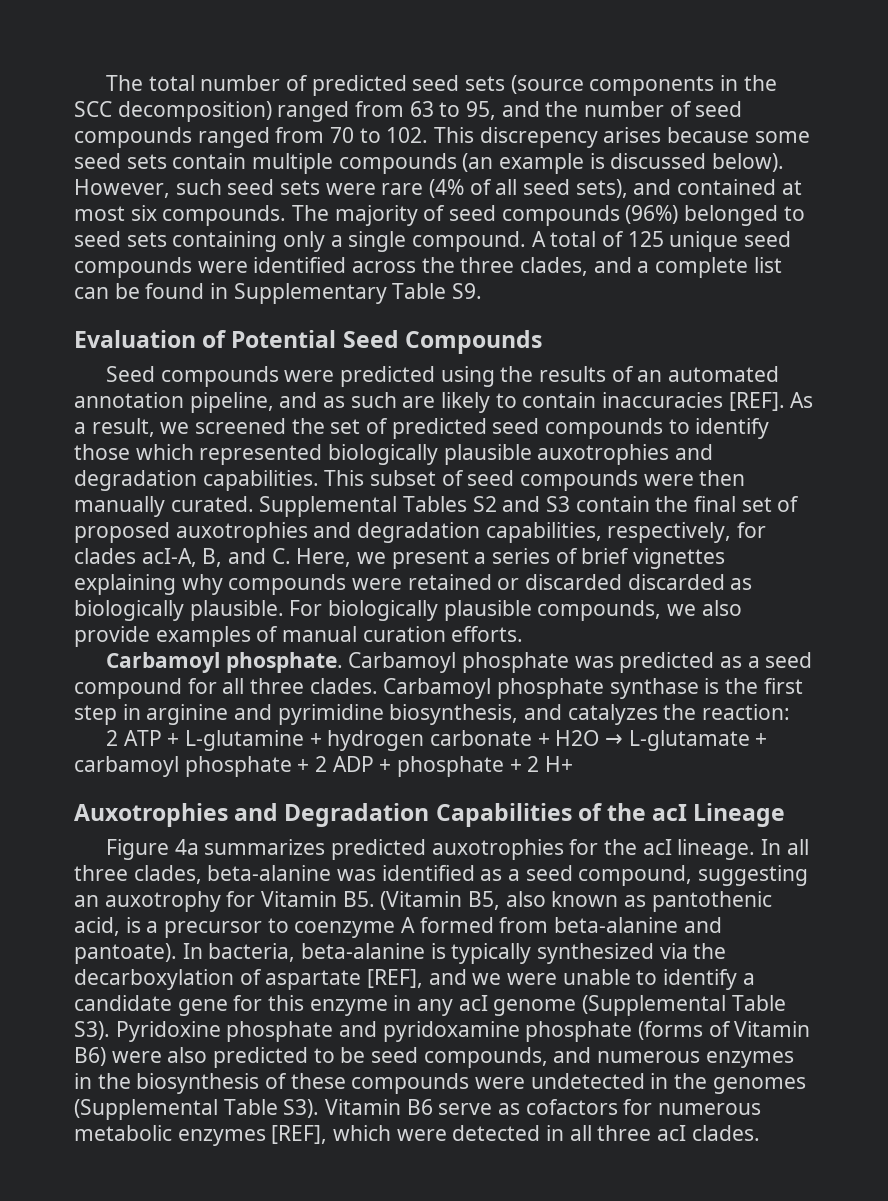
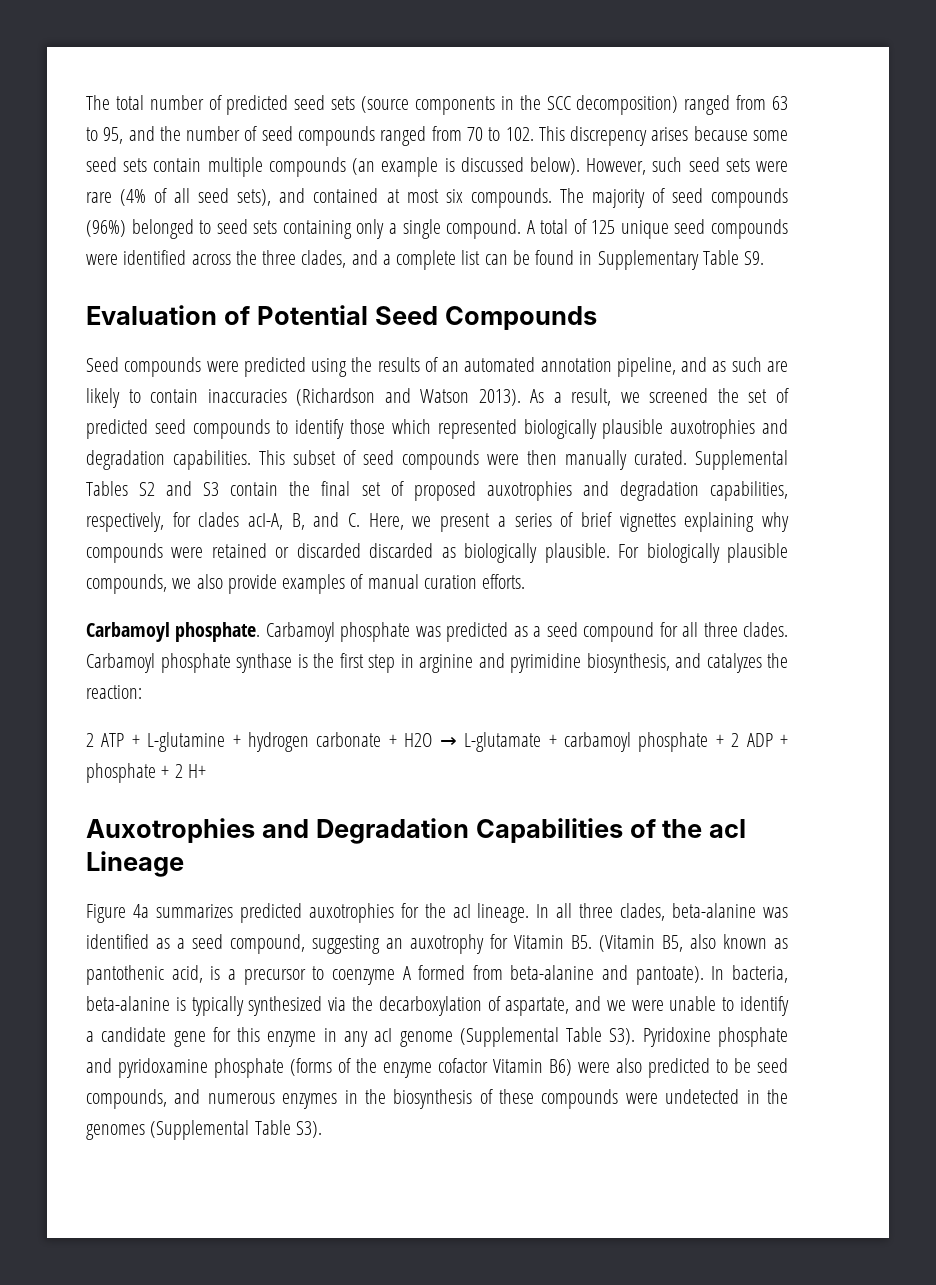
- Seed compounds were predicted using the results of an automated annotation pipeline, and as such are likely to contain inaccuracies [REF].
+ Seed compounds were predicted using the results of an automated annotation pipeline, and as such are likely to contain inaccuracies (Richardson and Watson 2013).
- In bacteria, beta-alanine is typically synthesized via the decarboxylation of aspartate [REF], and we were unable to identify a candidate gene for this enzyme in any acI genome (Supplemental Table S3). Pyridoxine phosphate and pyridoxamine phosphate (forms of Vitamin B6) were also predicted to be seed compounds, and numerous enzymes in the biosynthesis of these compounds were undetected in the genomes (Supplemental Table S3). Vitamin B6 serve as cofactors for numerous metabolic enzymes [REF], which were detected in all three acI clades.
+ In bacteria, beta-alanine is typically synthesized via the decarboxylation of aspartate, and we were unable to identify a candidate gene for this enzyme in any acI genome (Supplemental Table S3). Pyridoxine phosphate and pyridoxamine phosphate (forms of the enzyme cofactor Vitamin B6) were also predicted to be seed compounds, and numerous enzymes in the biosynthesis of these compounds were undetected in the genomes (Supplemental Table S3).

